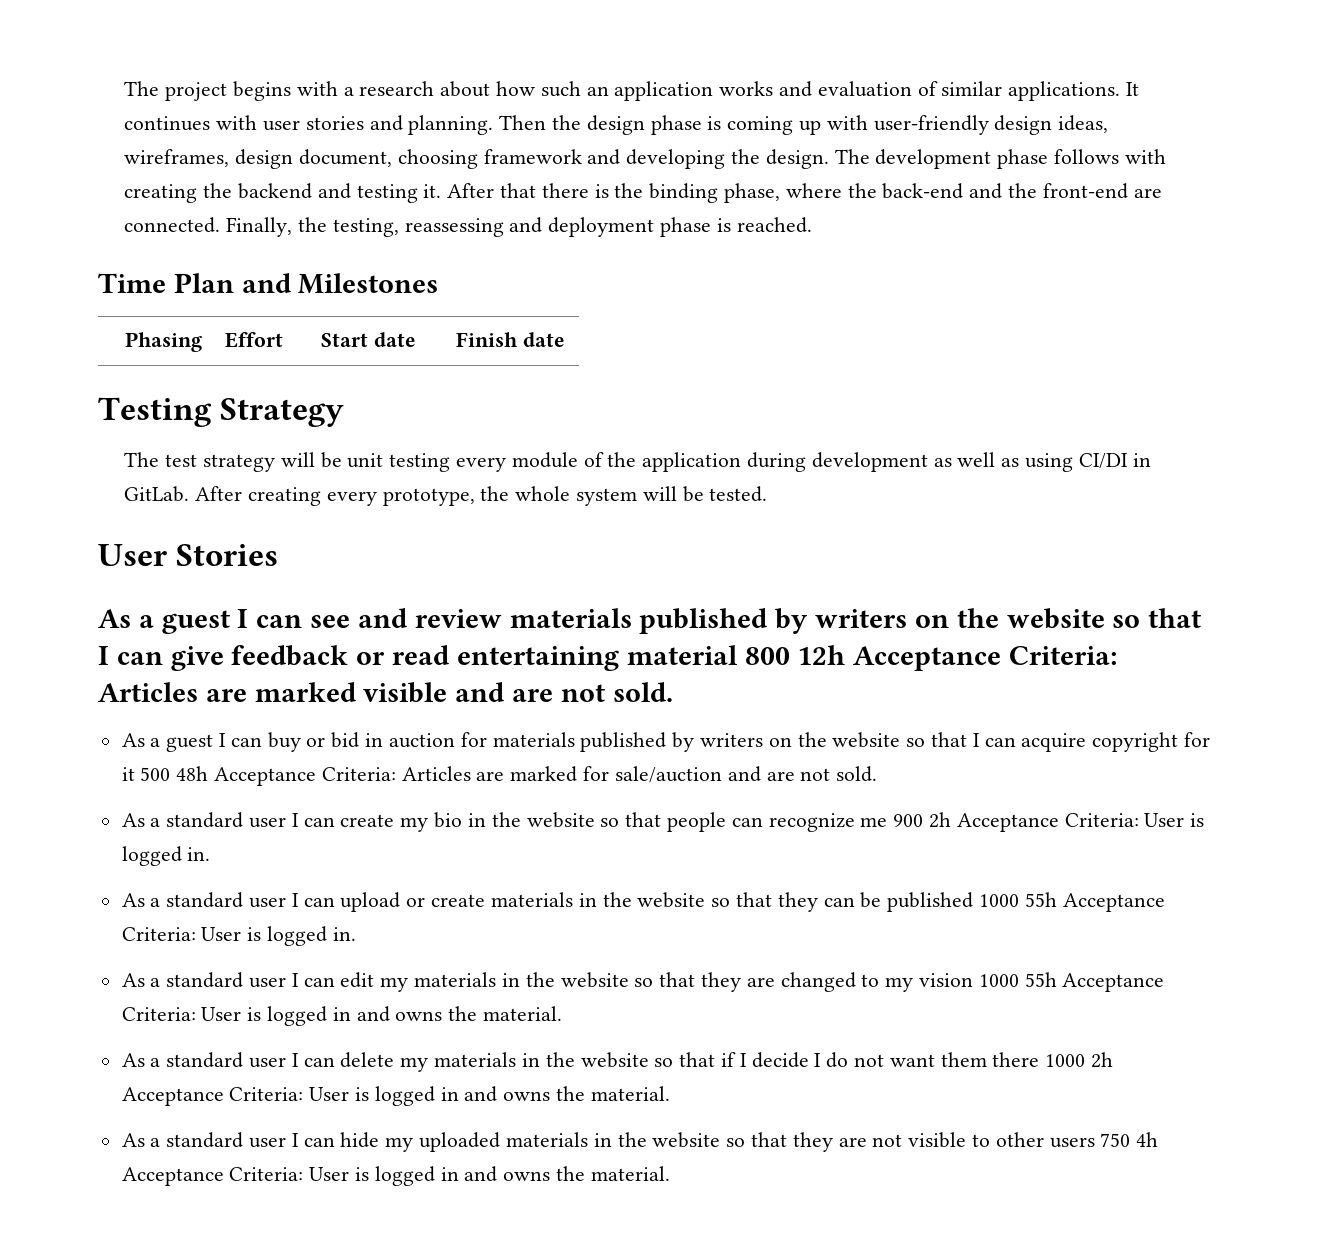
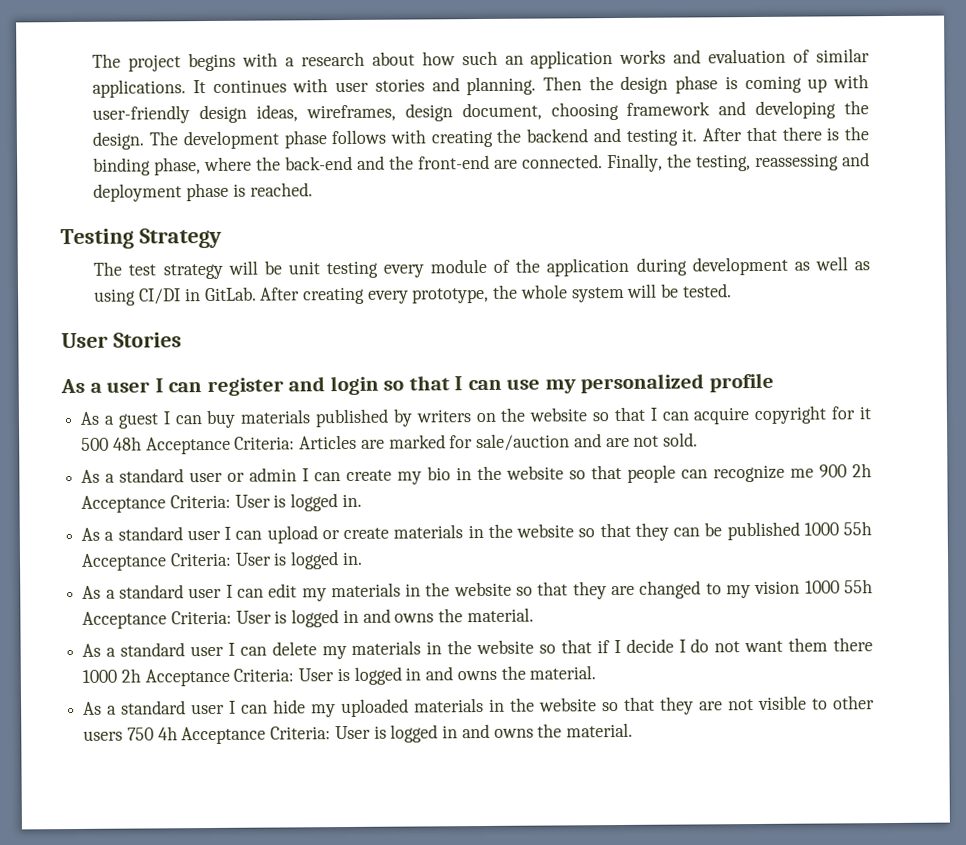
- Time Plan and Milestones
- Phasing | Effort | Start date | Finish date
- As a guest I can see and review materials published by writers on the website so that I can give feedback or read entertaining material 800 12h Acceptance Criteria: Articles are marked visible and are not sold.
+ As a user I can register and login so that I can use my personalized profile
- As a guest I can buy or bid in auction for materials published by writers on the website so that I can acquire copyright for it 500 48h Acceptance Criteria: Articles are marked for sale/auction and are not sold.
+ As a guest I can buy materials published by writers on the website so that I can acquire copyright for it 500 48h Acceptance Criteria: Articles are marked for sale/auction and are not sold.
- As a standard user I can create my bio in the website so that people can recognize me 900 2h Acceptance Criteria: User is logged in.
+ As a standard user or admin I can create my bio in the website so that people can recognize me 900 2h Acceptance Criteria: User is logged in.

